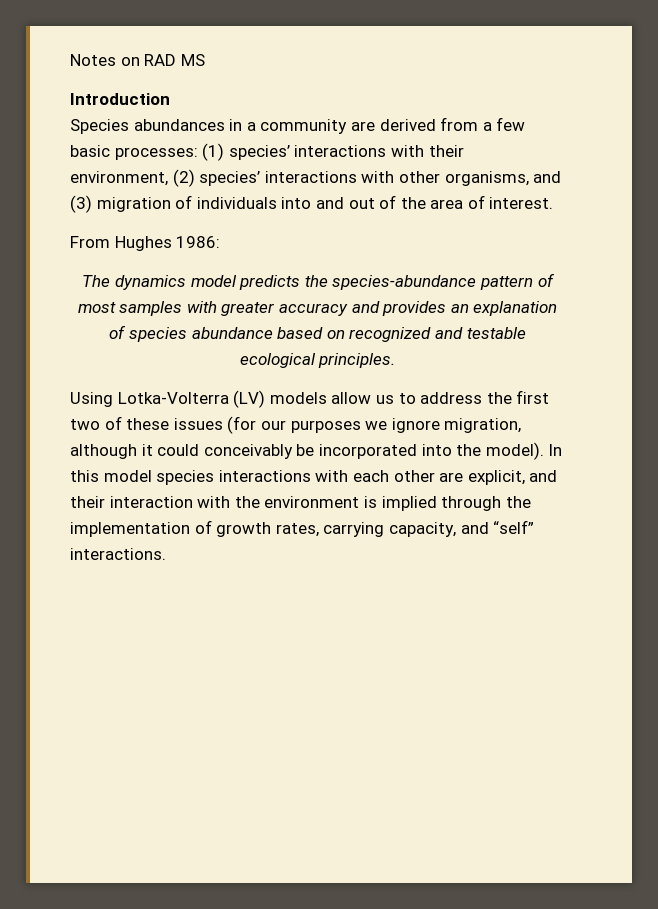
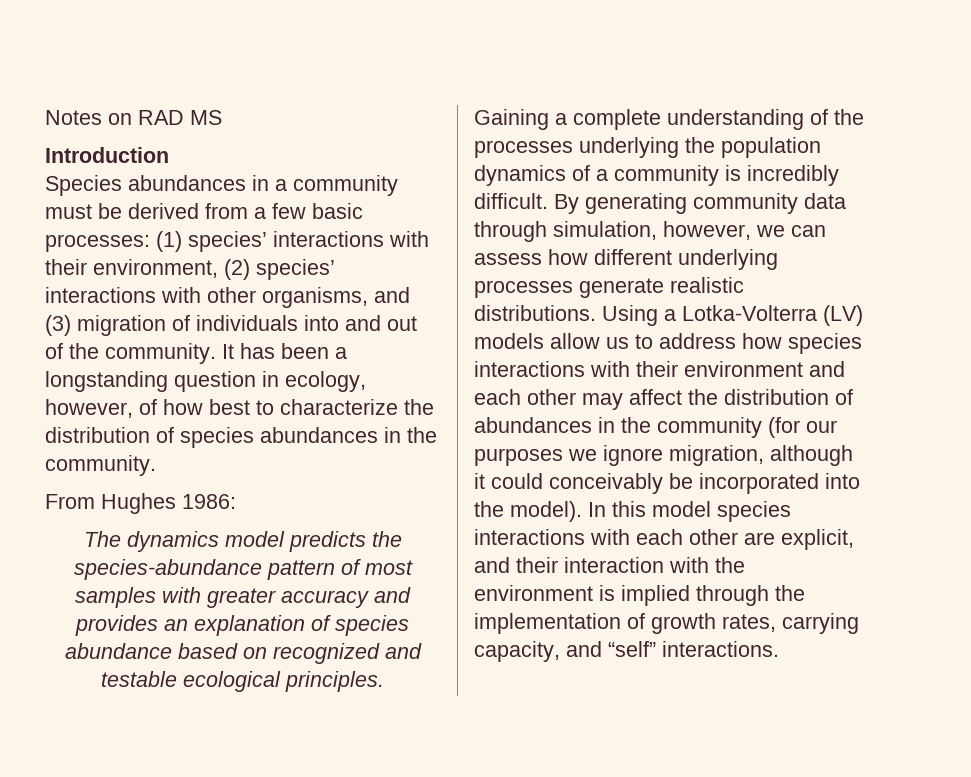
- Species abundances in a community are derived from a few basic processes: (1) species’ interactions with their environment, (2) species’ interactions with other organisms, and (3) migration of individuals into and out of the area of interest.
+ Species abundances in a community must be derived from a few basic processes: (1) species’ interactions with their environment, (2) species’ interactions with other organisms, and (3) migration of individuals into and out of the community. It has been a longstanding question in ecology, however, of how best to characterize the distribution of species abundances in the community.
- Using Lotka-Volterra (LV) models allow us to address the first two of these issues (for our purposes we ignore migration, although it could conceivably be incorporated into the model).
+ Gaining a complete understanding of the processes underlying the population dynamics of a community is incredibly difficult. By generating community data through simulation, however, we can assess how different underlying processes generate realistic distributions. Using a Lotka-Volterra (LV) models allow us to address how species interactions with their environment and each other may affect the distribution of abundances in the community (for our purposes we ignore migration, although it could conceivably be incorporated into the model).

